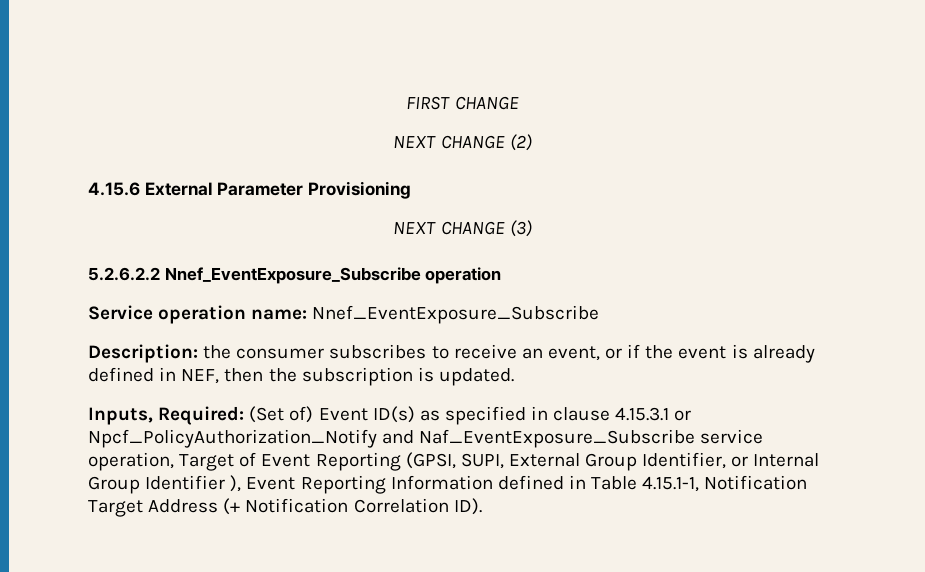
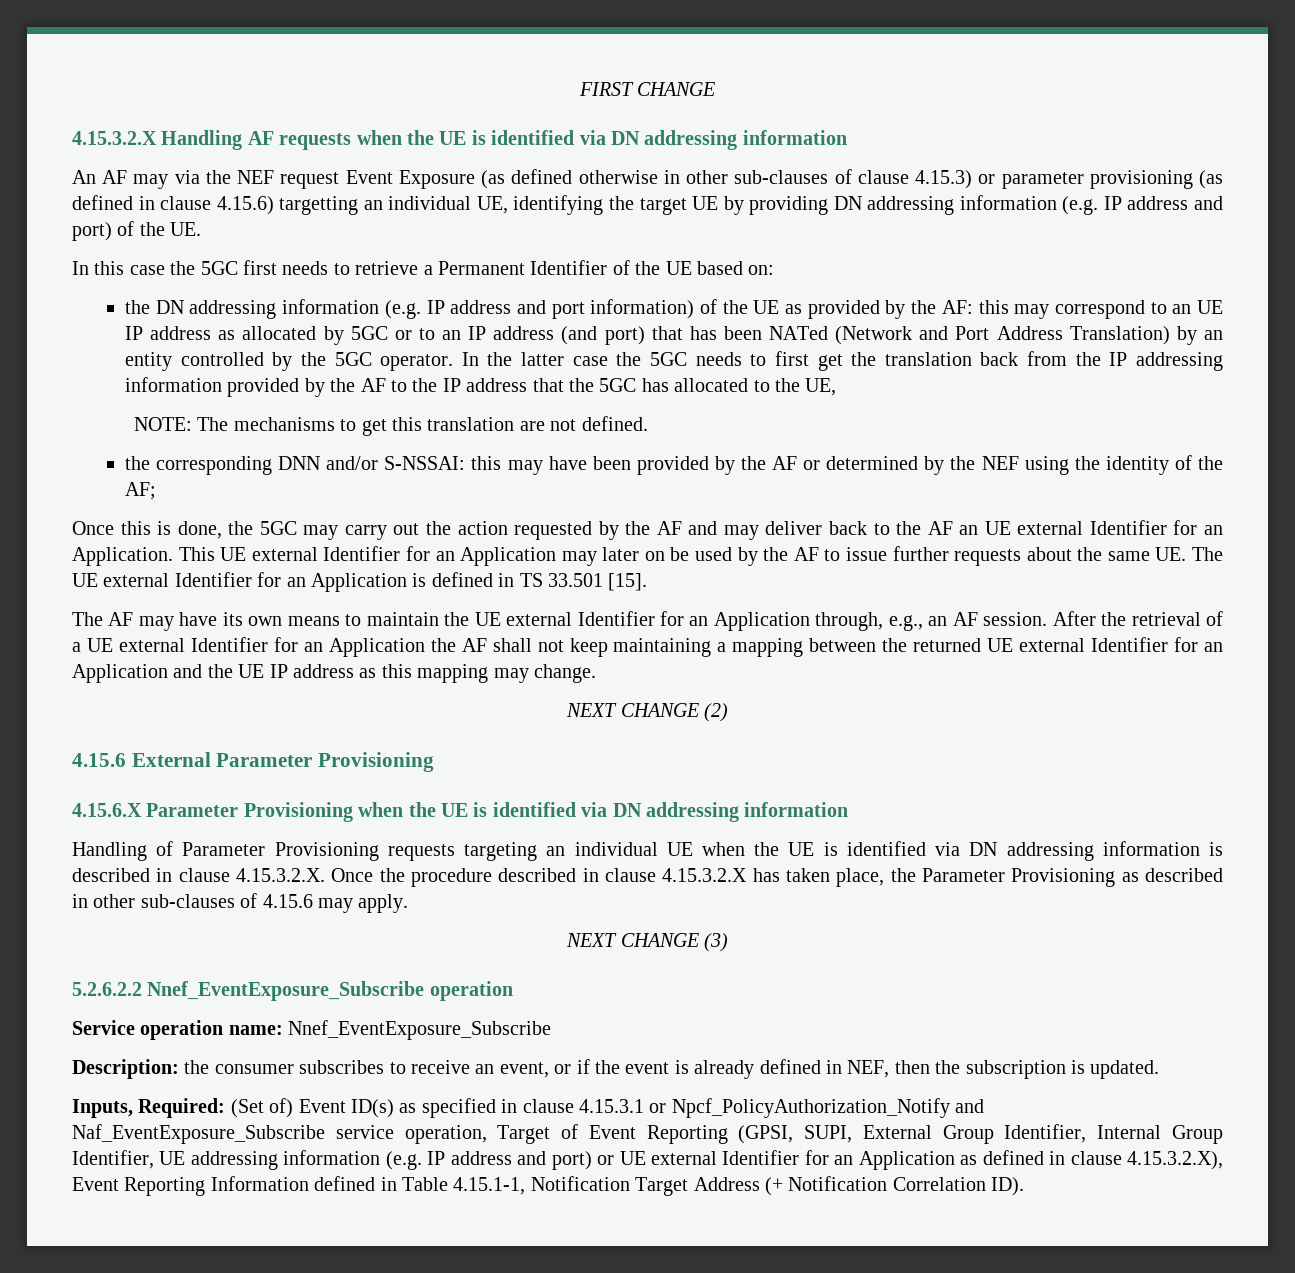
+ 4.15.3.2.X Handling AF requests when the UE is identified via DN addressing information
+ An AF may via the NEF request Event Exposure (as defined otherwise in other sub-clauses of clause 4.15.3) or parameter provisioning (as defined in clause 4.15.6) targetting an individual UE, identifying the target UE by providing DN addressing information (e.g. IP address and port) of the UE.
+ In this case the 5GC first needs to retrieve a Permanent Identifier of the UE based on:
+ the DN addressing information (e.g. IP address and port information) of the UE as provided by the AF: this may correspond to an UE IP address as allocated by 5GC or to an IP address (and port) that has been NATed (Network and Port Address Translation) by an entity controlled by the 5GC operator. In the latter case the 5GC needs to first get the translation back from the IP addressing information provided by the AF to the IP address that the 5GC has allocated to the UE,
+ NOTE: The mechanisms to get this translation are not defined.
+ the corresponding DNN and/or S-NSSAI: this may have been provided by the AF or determined by the NEF using the identity of the AF;
+ Once this is done, the 5GC may carry out the action requested by the AF and may deliver back to the AF an UE external Identifier for an Application. This UE external Identifier for an Application may later on be used by the AF to issue further requests about the same UE. The UE external Identifier for an Application is defined in TS 33.501 [15].
+ The AF may have its own means to maintain the UE external Identifier for an Application through, e.g., an AF session. After the retrieval of a UE external Identifier for an Application the AF shall not keep maintaining a mapping between the returned UE external Identifier for an Application and the UE IP address as this mapping may change.
+ 4.15.6.X Parameter Provisioning when the UE is identified via DN addressing information
+ Handling of Parameter Provisioning requests targeting an individual UE when the UE is identified via DN addressing information is described in clause 4.15.3.2.X. Once the procedure described in clause 4.15.3.2.X has taken place, the Parameter Provisioning as described in other sub-clauses of 4.15.6 may apply.
- Inputs, Required: (Set of) Event ID(s) as specified in clause 4.15.3.1 or Npcf_PolicyAuthorization_Notify and Naf_EventExposure_Subscribe service operation, Target of Event Reporting (GPSI, SUPI, External Group Identifier, or Internal Group Identifier ), Event Reporting Information defined in Table 4.15.1-1, Notification Target Address (+ Notification Correlation ID).
+ Inputs, Required: (Set of) Event ID(s) as specified in clause 4.15.3.1 or Npcf_PolicyAuthorization_Notify and Naf_EventExposure_Subscribe service operation, Target of Event Reporting (GPSI, SUPI, External Group Identifier, Internal Group Identifier, UE addressing information (e.g. IP address and port) or UE external Identifier for an Application as defined in clause 4.15.3.2.X), Event Reporting Information defined in Table 4.15.1-1, Notification Target Address (+ Notification Correlation ID).

